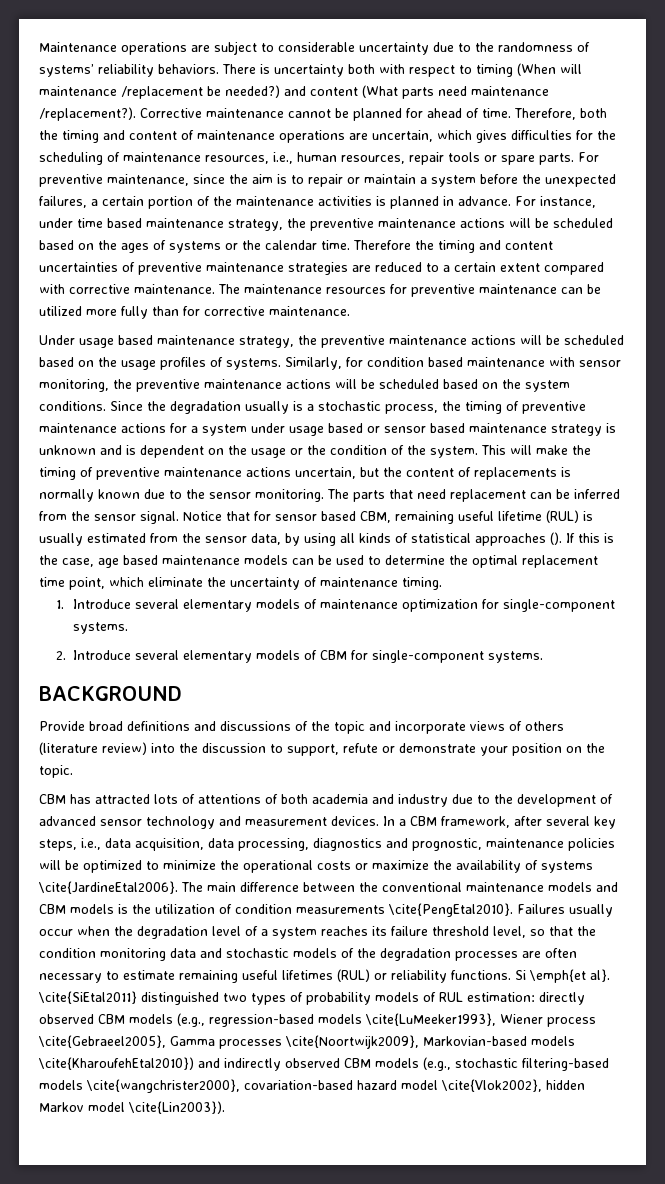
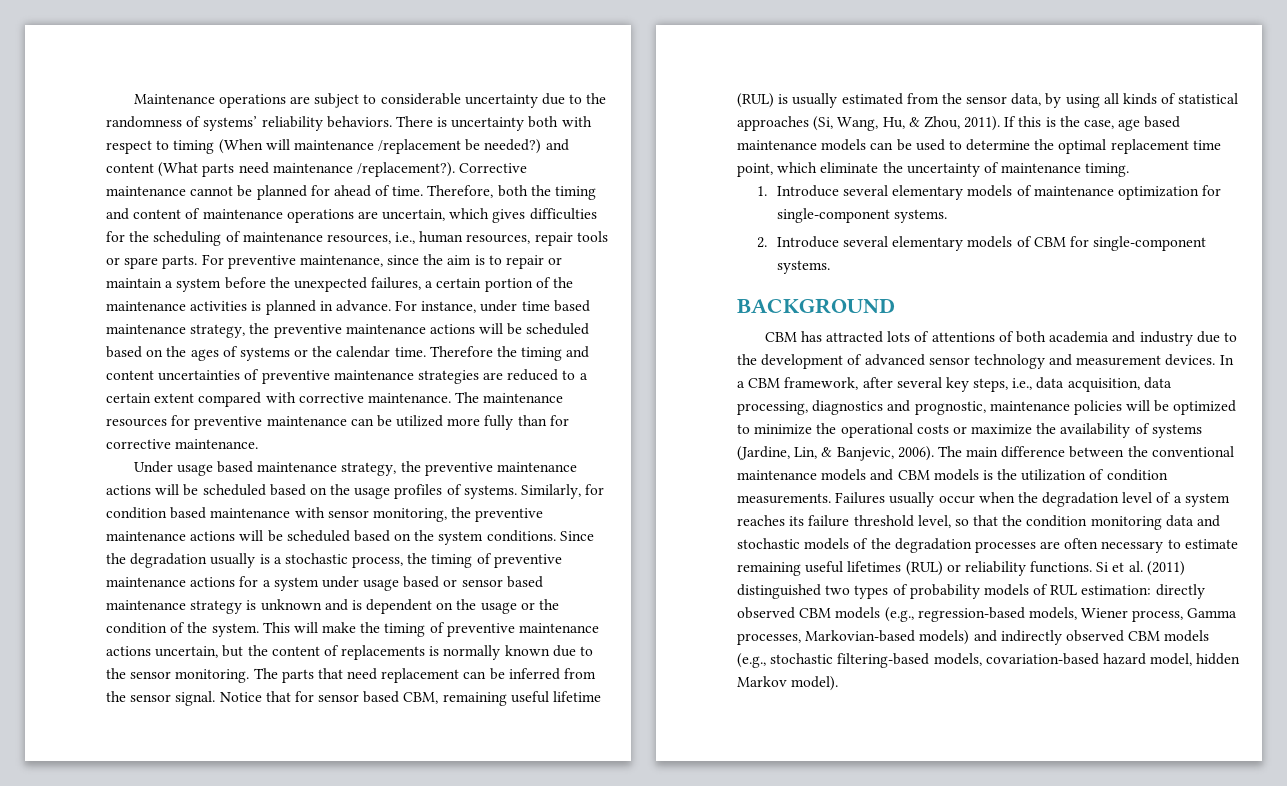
- Notice that for sensor based CBM, remaining useful lifetime (RUL) is usually estimated from the sensor data, by using all kinds of statistical approaches ().
+ Notice that for sensor based CBM, remaining useful lifetime (RUL) is usually estimated from the sensor data, by using all kinds of statistical approaches (Si, Wang, Hu, & Zhou, 2011).
- Provide broad definitions and discussions of the topic and incorporate views of others (literature review) into the discussion to support, refute or demonstrate your position on the topic.
- In a CBM framework, after several key steps, i.e., data acquisition, data processing, diagnostics and prognostic, maintenance policies will be optimized to minimize the operational costs or maximize the availability of systems \cite{JardineEtal2006}.
+ In a CBM framework, after several key steps, i.e., data acquisition, data processing, diagnostics and prognostic, maintenance policies will be optimized to minimize the operational costs or maximize the availability of systems (Jardine, Lin, & Banjevic, 2006).
- The main difference between the conventional maintenance models and CBM models is the utilization of condition measurements \cite{PengEtal2010}.
+ The main difference between the conventional maintenance models and CBM models is the utilization of condition measurements.
- Si \emph{et al}. \cite{SiEtal2011} distinguished two types of probability models of RUL estimation: directly observed CBM models (e.g., regression-based models \cite{LuMeeker1993}, Wiener process \cite{Gebraeel2005}, Gamma processes \cite{Noortwijk2009}, Markovian-based models \cite{KharoufehEtal2010}) and indirectly observed CBM models (e.g., stochastic filtering-based models \cite{wangchrister2000}, covariation-based hazard model \cite{Vlok2002}, hidden Markov model \cite{Lin2003}).
+ Si et al. (2011) distinguished two types of probability models of RUL estimation: directly observed CBM models (e.g., regression-based models, Wiener process, Gamma processes, Markovian-based models) and indirectly observed CBM models (e.g., stochastic filtering-based models, covariation-based hazard model, hidden Markov model).

